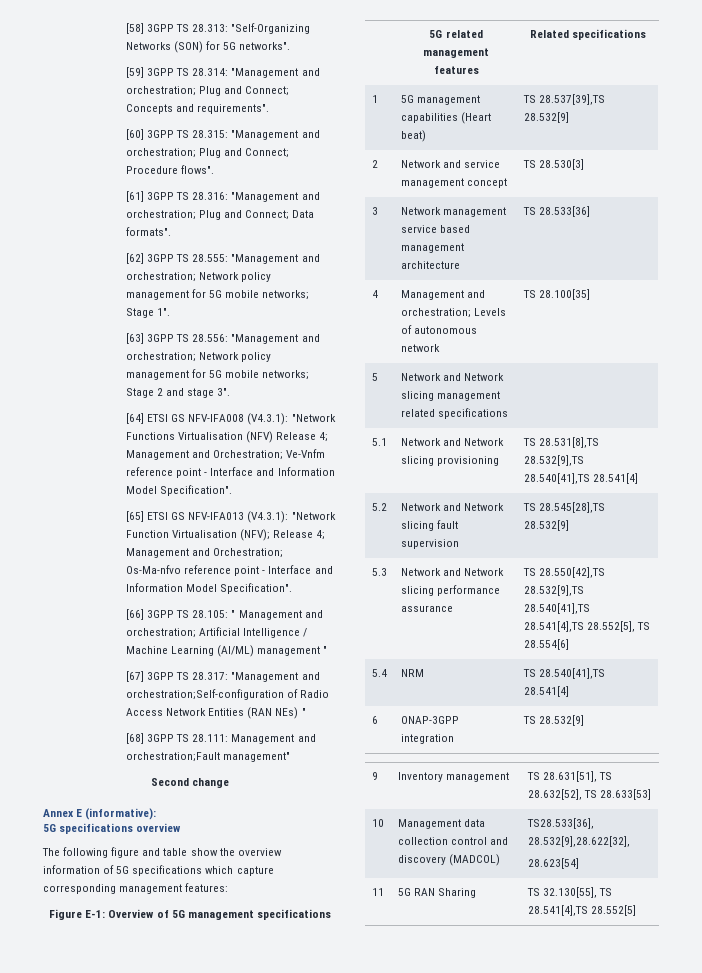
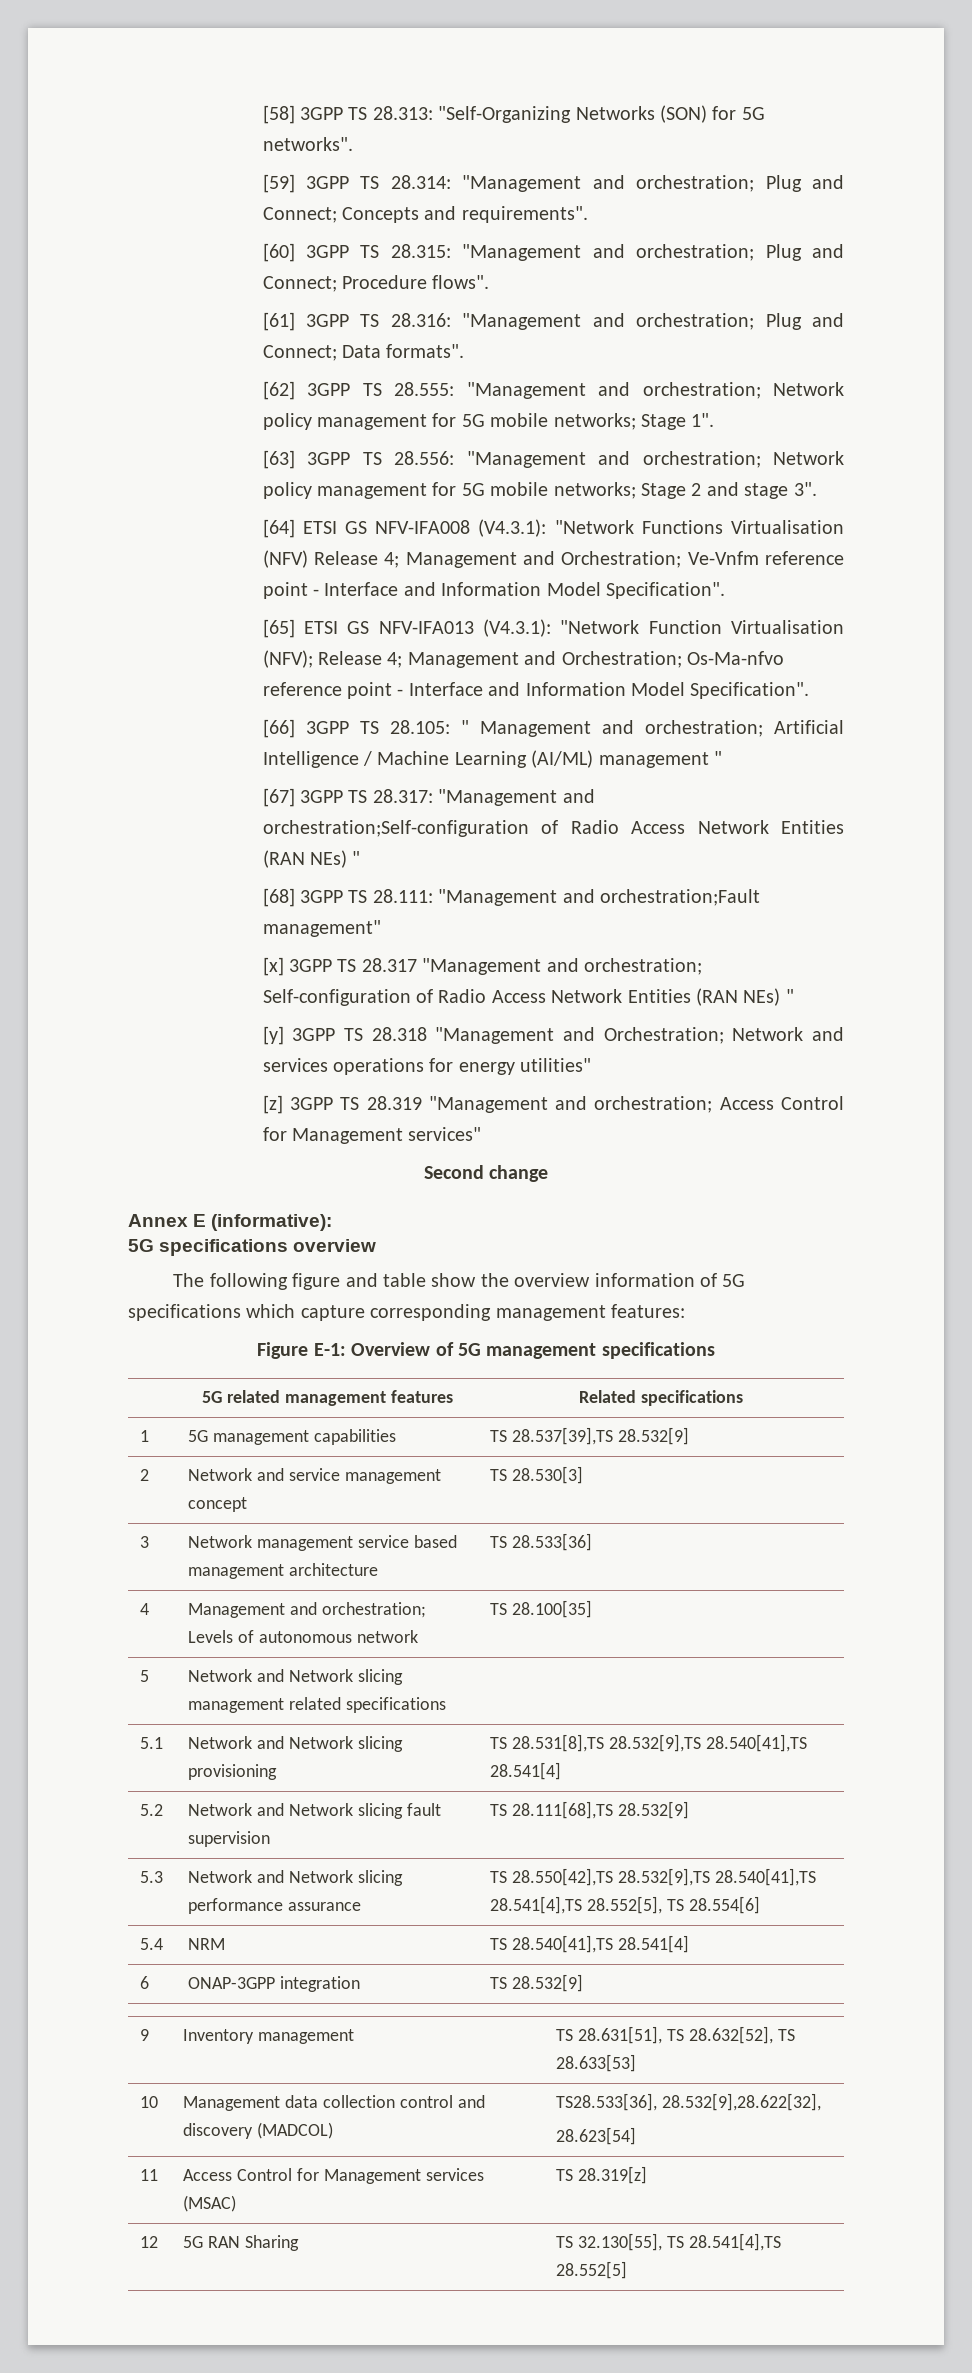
- [68] 3GPP TS 28.111: Management and orchestration;Fault management"
+ [68] 3GPP TS 28.111: "Management and orchestration;Fault management"
+ [x] 3GPP TS 28.317 "Management and orchestration; Self-configuration of Radio Access Network Entities (RAN NEs) "
+ [y] 3GPP TS 28.318 "Management and Orchestration; Network and services operations for energy utilities"
+ [z] 3GPP TS 28.319 "Management and orchestration; Access Control for Management services"
- 1 | 5G management capabilities (Heart beat) | TS 28.537[39],TS 28.532[9]
+ 1 | 5G management capabilities | TS 28.537[39],TS 28.532[9]
- 5.2 | Network and Network slicing fault supervision | TS 28.545[28],TS 28.532[9]
+ 5.2 | Network and Network slicing fault supervision | TS 28.111[68],TS 28.532[9]
- 11 | 5G RAN Sharing | TS 32.130[55], TS 28.541[4],TS 28.552[5]
+ 11 | Access Control for Management services (MSAC) | TS 28.319[z]
+ 12 | 5G RAN Sharing | TS 32.130[55], TS 28.541[4],TS 28.552[5]

